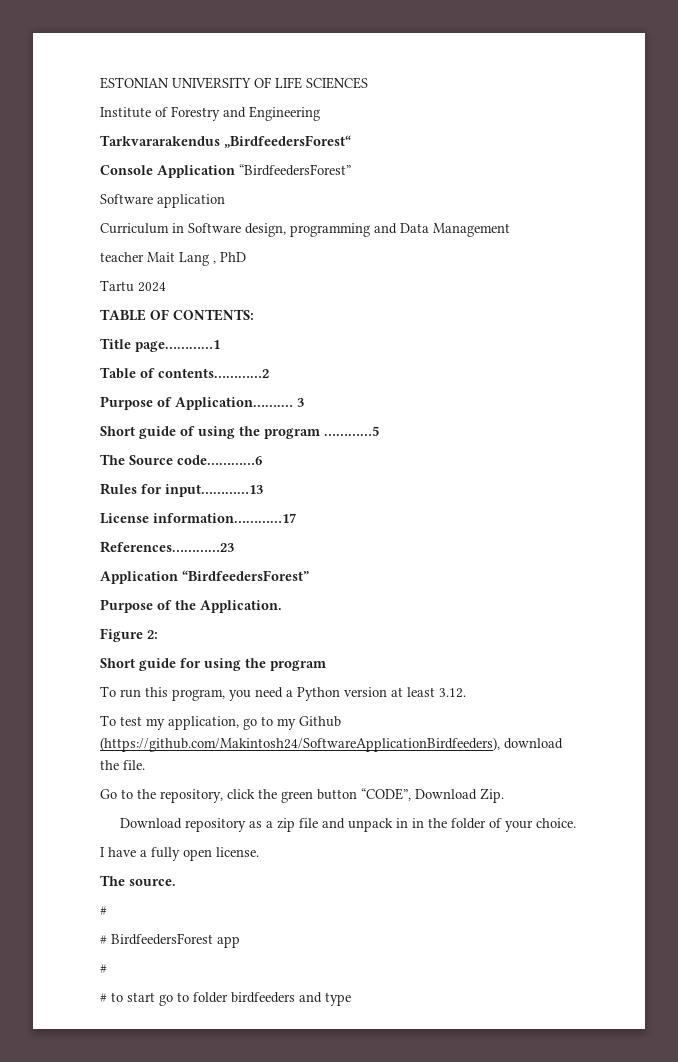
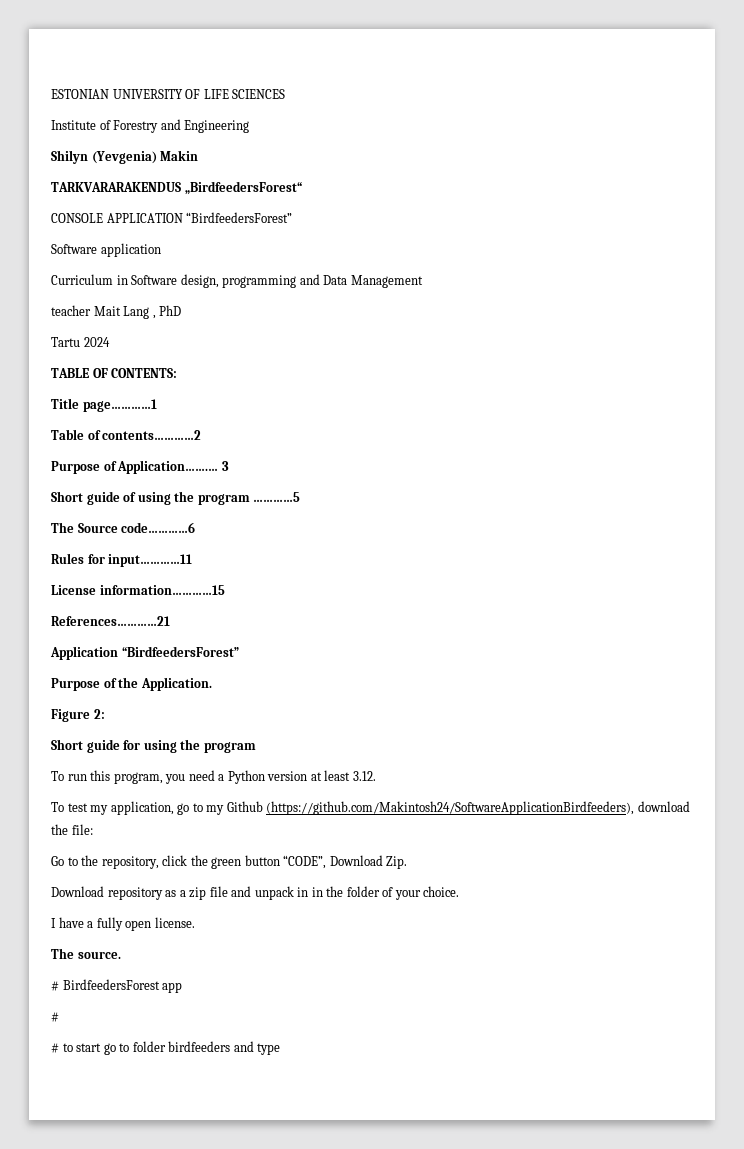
- Tarkvararakendus „BirdfeedersForest“
+ Shilyn (Yevgenia) Makin
+ TARKVARARAKENDUS „BirdfeedersForest“
- Console Application “BirdfeedersForest”
+ CONSOLE APPLICATION “BirdfeedersForest”
- Rules for input…………13
+ Rules for input…………11
- License information…………17
- References…………23
+ License information…………15
+ References…………21
- To test my application, go to my Github (https://github.com/Makintosh24/SoftwareApplicationBirdfeeders), download the file.
+ To test my application, go to my Github (https://github.com/Makintosh24/SoftwareApplicationBirdfeeders), download the file:
  The source.
- #

